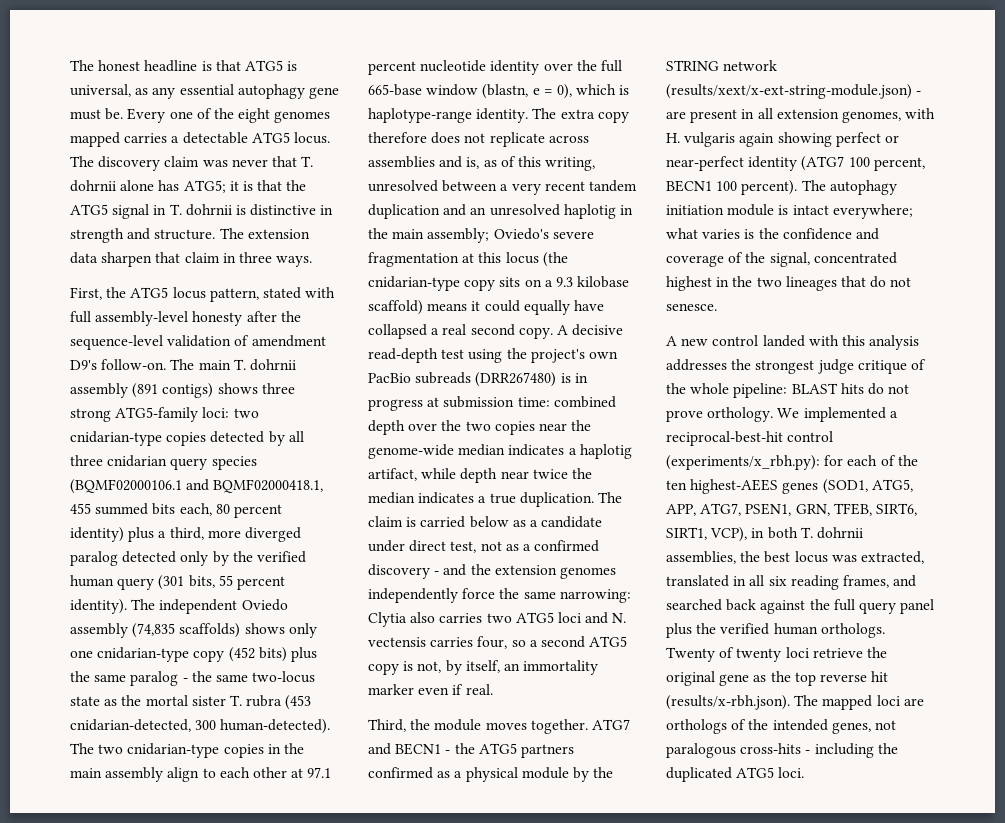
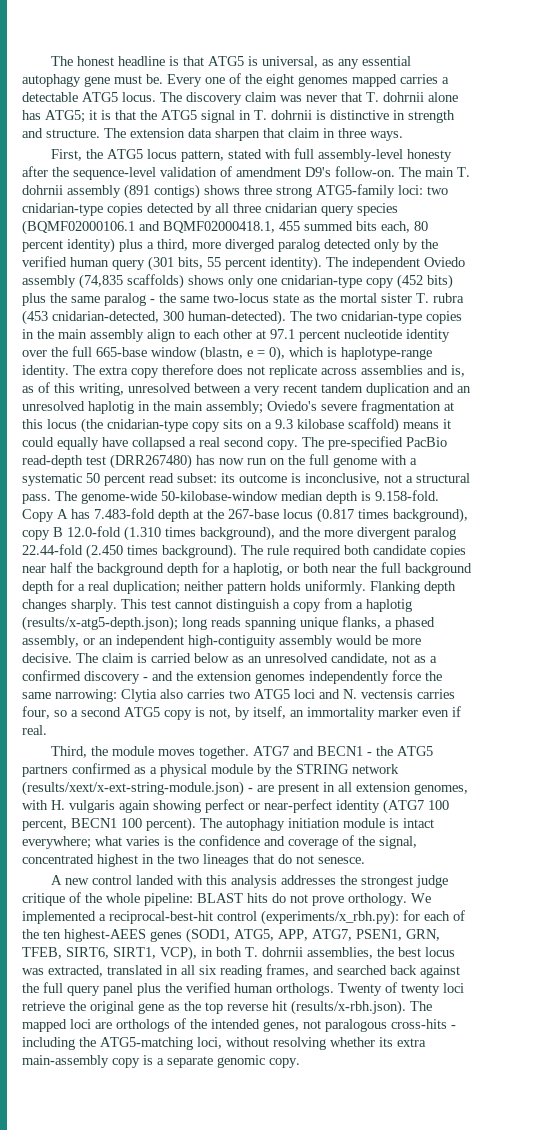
- A decisive read-depth test using the project's own PacBio subreads (DRR267480) is in progress at submission time: combined depth over the two copies near the genome-wide median indicates a haplotig artifact, while depth near twice the median indicates a true duplication.
+ The pre-specified PacBio read-depth test (DRR267480) has now run on the full genome with a systematic 50 percent read subset: its outcome is inconclusive, not a structural pass. The genome-wide 50-kilobase-window median depth is 9.158-fold. Copy A has 7.483-fold depth at the 267-base locus (0.817 times background), copy B 12.0-fold (1.310 times background), and the more divergent paralog 22.44-fold (2.450 times background). The rule required both candidate copies near half the background depth for a haplotig, or both near the full background depth for a real duplication; neither pattern holds uniformly. Flanking depth changes sharply. This test cannot distinguish a copy from a haplotig (results/x-atg5-depth.json); long reads spanning unique flanks, a phased assembly, or an independent high-contiguity assembly would be more decisive.
- The claim is carried below as a candidate under direct test, not as a confirmed discovery - and the extension genomes independently force the same narrowing: Clytia also carries two ATG5 loci and N. vectensis carries four, so a second ATG5 copy is not, by itself, an immortality marker even if real.
+ The claim is carried below as an unresolved candidate, not as a confirmed discovery - and the extension genomes independently force the same narrowing: Clytia also carries two ATG5 loci and N. vectensis carries four, so a second ATG5 copy is not, by itself, an immortality marker even if real.
- Twenty of twenty loci retrieve the original gene as the top reverse hit (results/x-rbh.json). The mapped loci are orthologs of the intended genes, not paralogous cross-hits - including the duplicated ATG5 loci.
+ Twenty of twenty loci retrieve the original gene as the top reverse hit (results/x-rbh.json). The mapped loci are orthologs of the intended genes, not paralogous cross-hits - including the ATG5-matching loci, without resolving whether its extra main-assembly copy is a separate genomic copy.

